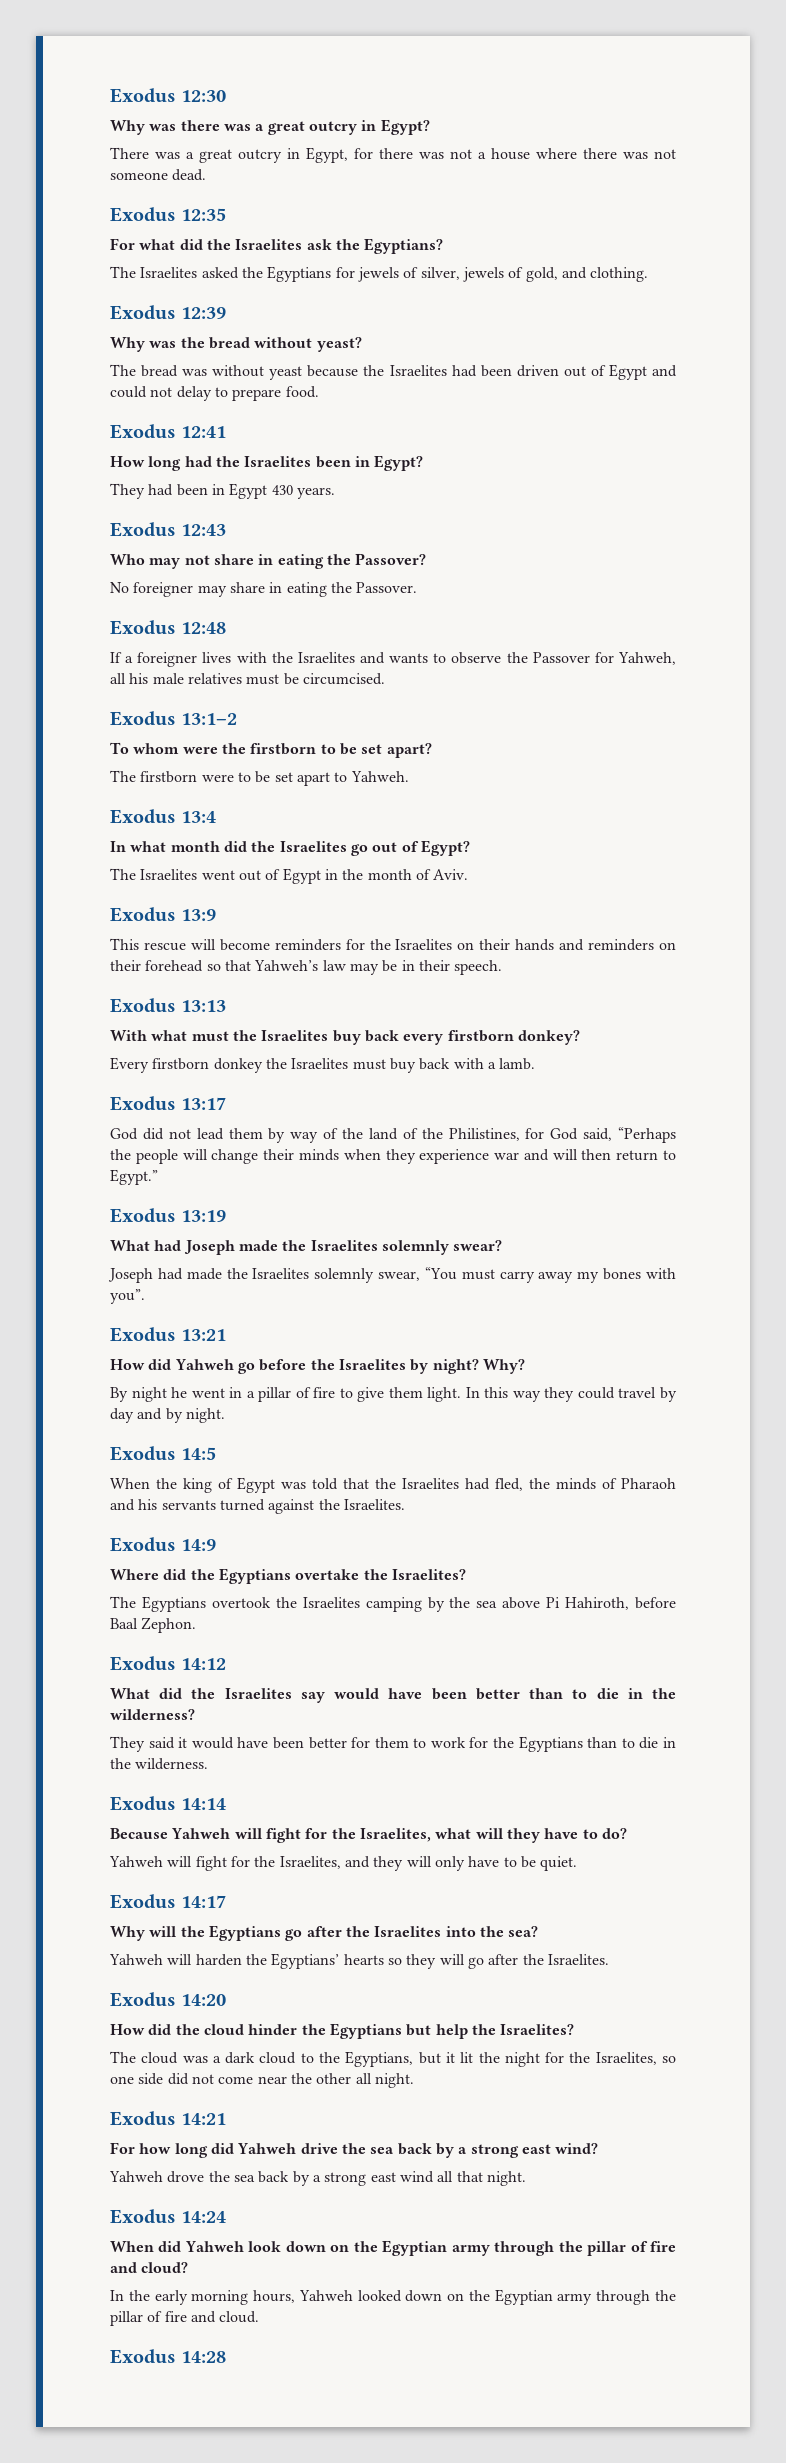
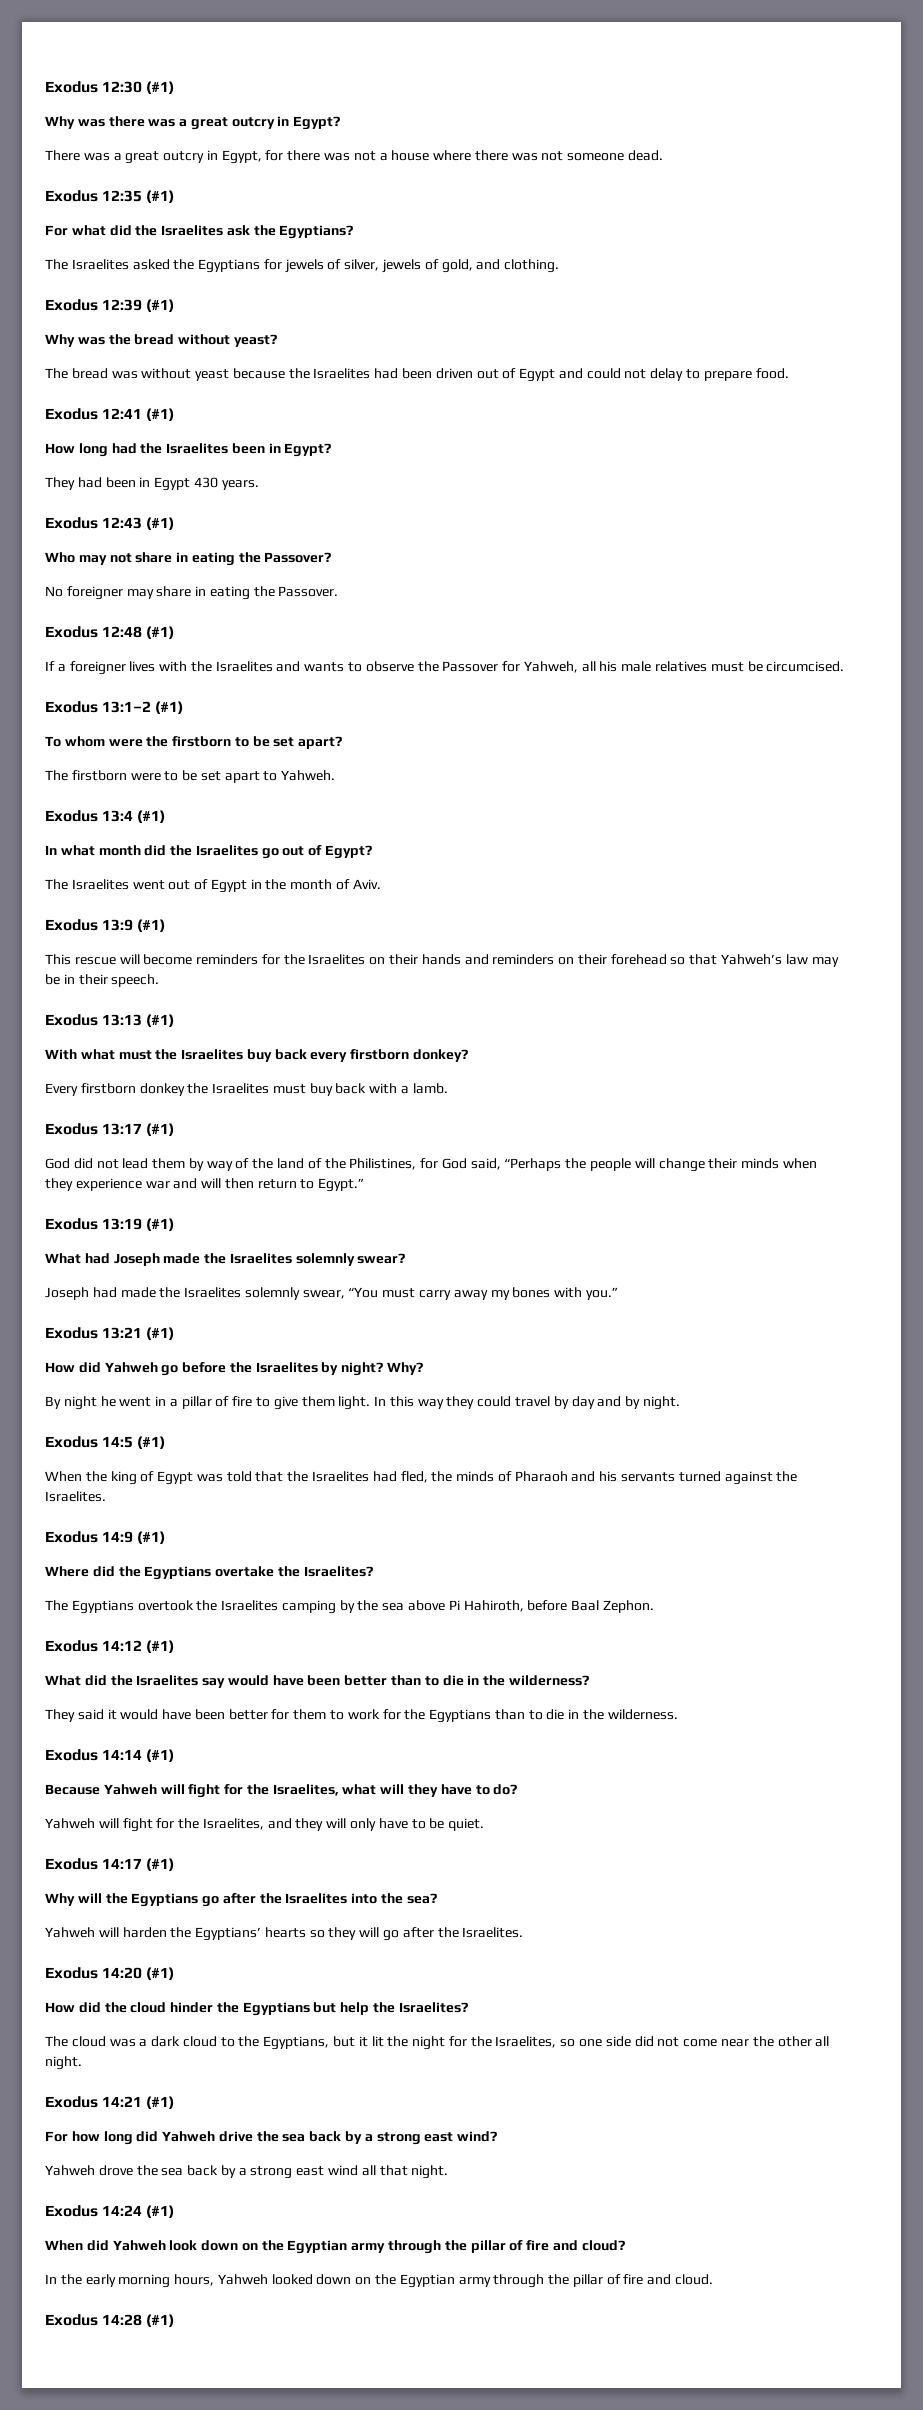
- Exodus 12:30
+ Exodus 12:30 (#1)
- Exodus 12:35
+ Exodus 12:35 (#1)
- Exodus 12:39
+ Exodus 12:39 (#1)
- Exodus 12:41
+ Exodus 12:41 (#1)
- Exodus 12:43
+ Exodus 12:43 (#1)
- Exodus 12:48
+ Exodus 12:48 (#1)
- Exodus 13:1–2
+ Exodus 13:1–2 (#1)
- Exodus 13:4
+ Exodus 13:4 (#1)
- Exodus 13:9
+ Exodus 13:9 (#1)
- Exodus 13:13
+ Exodus 13:13 (#1)
- Exodus 13:17
+ Exodus 13:17 (#1)
- Exodus 13:19
+ Exodus 13:19 (#1)
- Joseph had made the Israelites solemnly swear, “You must carry away my bones with you”.
+ Joseph had made the Israelites solemnly swear, “You must carry away my bones with you.”
- Exodus 13:21
+ Exodus 13:21 (#1)
- Exodus 14:5
+ Exodus 14:5 (#1)
- Exodus 14:9
+ Exodus 14:9 (#1)
- Exodus 14:12
+ Exodus 14:12 (#1)
- Exodus 14:14
+ Exodus 14:14 (#1)
- Exodus 14:17
+ Exodus 14:17 (#1)
- Exodus 14:20
+ Exodus 14:20 (#1)
- Exodus 14:21
+ Exodus 14:21 (#1)
- Exodus 14:24
+ Exodus 14:24 (#1)
- Exodus 14:28
+ Exodus 14:28 (#1)

